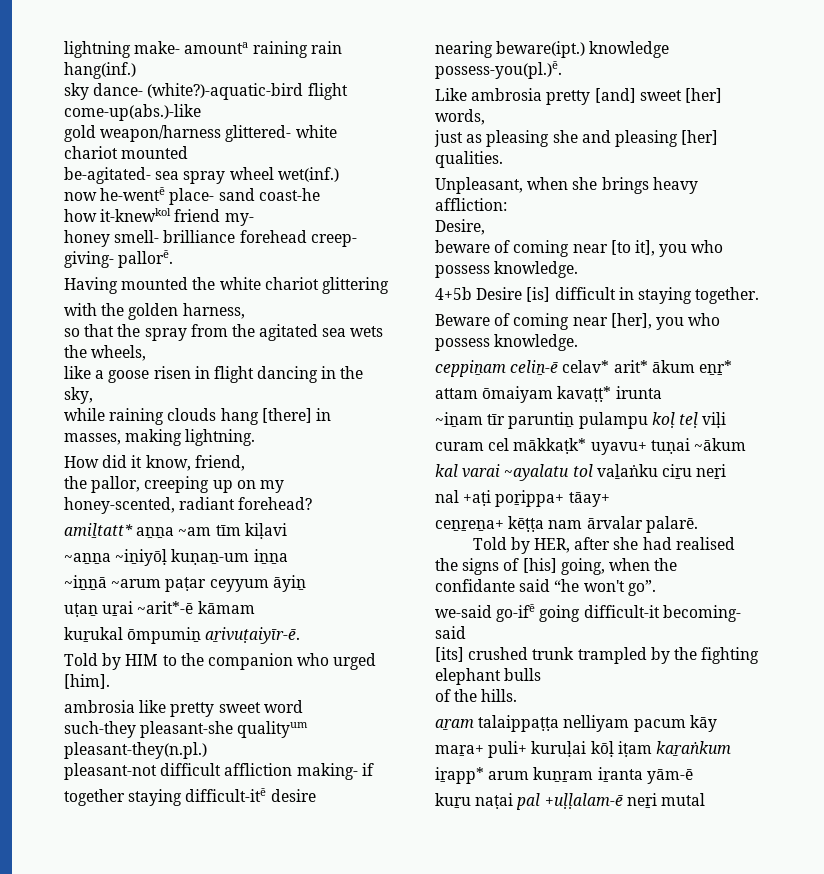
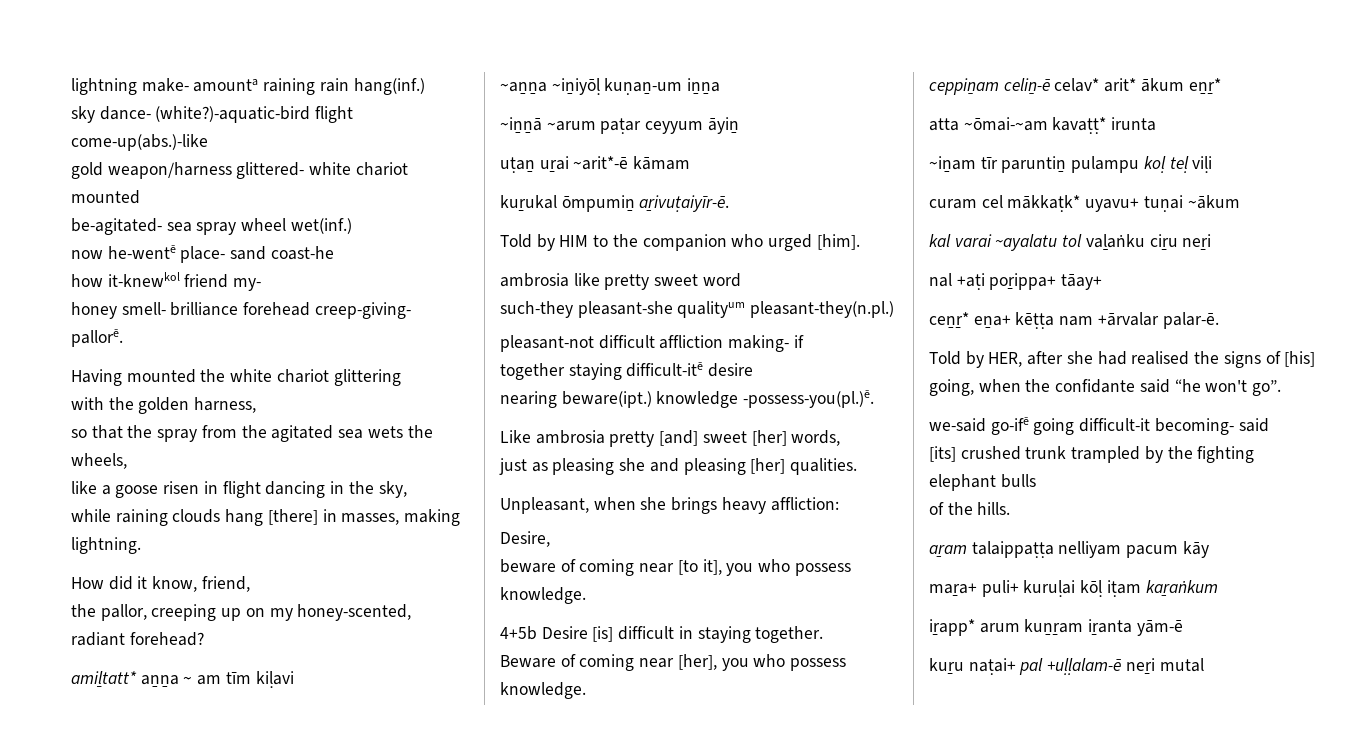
- honey smell- brilliance forehead creep- giving- pallorē.
+ honey smell- brilliance forehead creep-giving- pallorē.
- amiḻtatt* aṉṉa ~am tīm kiḷavi
+ amiḻtatt* aṉṉa ~ am tīm kiḷavi
- nearing beware(ipt.) knowledge possess-you(pl.)ē.
+ nearing beware(ipt.) knowledge -possess-you(pl.)ē.
- attam ōmaiyam kavaṭṭ* irunta
+ atta ~ōmai-~am kavaṭṭ* irunta
- ceṉṟeṉa+ kēṭṭa nam ārvalar palarē.
+ ceṉṟ* eṉa+ kēṭṭa nam +ārvalar palar-ē.
- kuṟu naṭai pal +uḷḷalam-ē neṟi mutal
+ kuṟu naṭai+ pal +uḷḷalam-ē neṟi mutal

